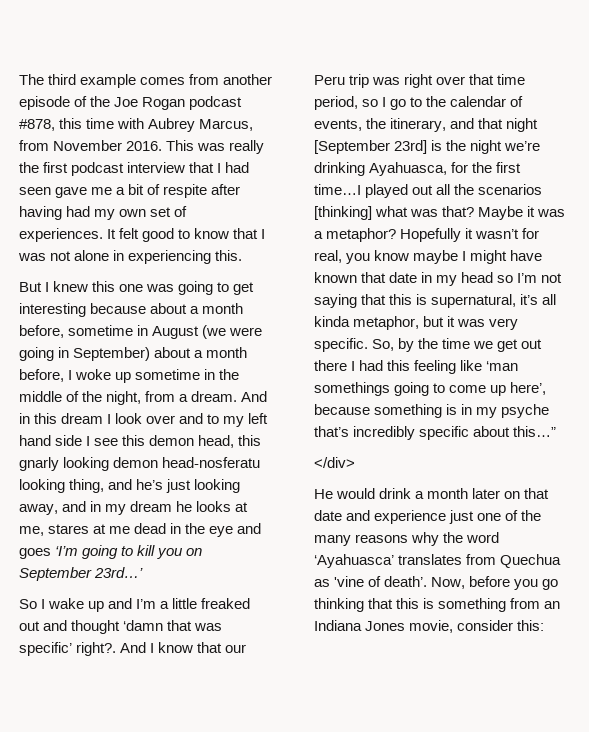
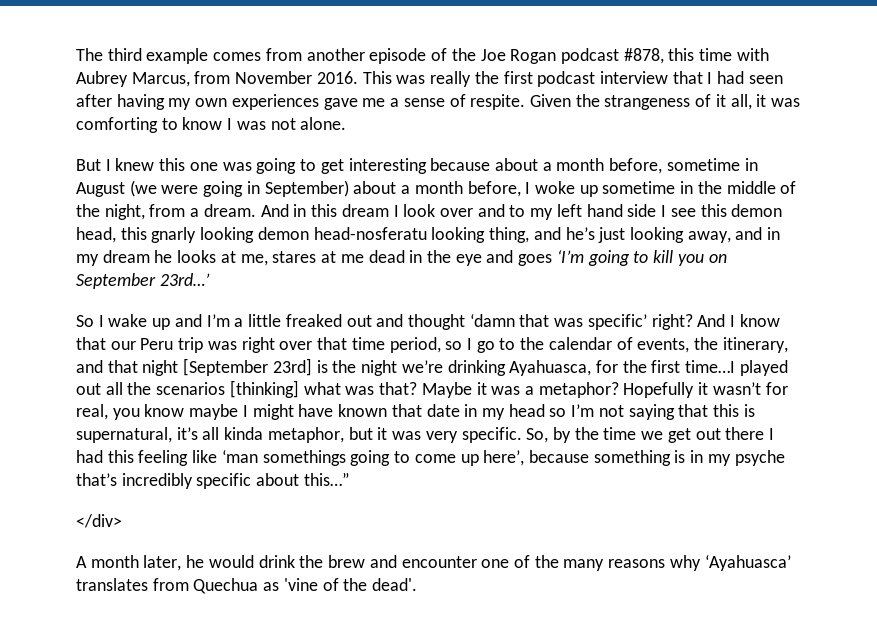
- This was really the first podcast interview that I had seen gave me a bit of respite after having had my own set of experiences. It felt good to know that I was not alone in experiencing this.
+ This was really the first podcast interview that I had seen after having my own experiences gave me a sense of respite. Given the strangeness of it all, it was comforting to know I was not alone.
- So I wake up and I’m a little freaked out and thought ‘damn that was specific’ right?.
+ So I wake up and I’m a little freaked out and thought ‘damn that was specific’ right?
- He would drink a month later on that date and experience just one of the many reasons why the word ‘Ayahuasca’ translates from Quechua as 'vine of death’. Now, before you go thinking that this is something from an Indiana Jones movie, consider this:
+ A month later, he would drink the brew and encounter one of the many reasons why ‘Ayahuasca’ translates from Quechua as 'vine of the dead'.

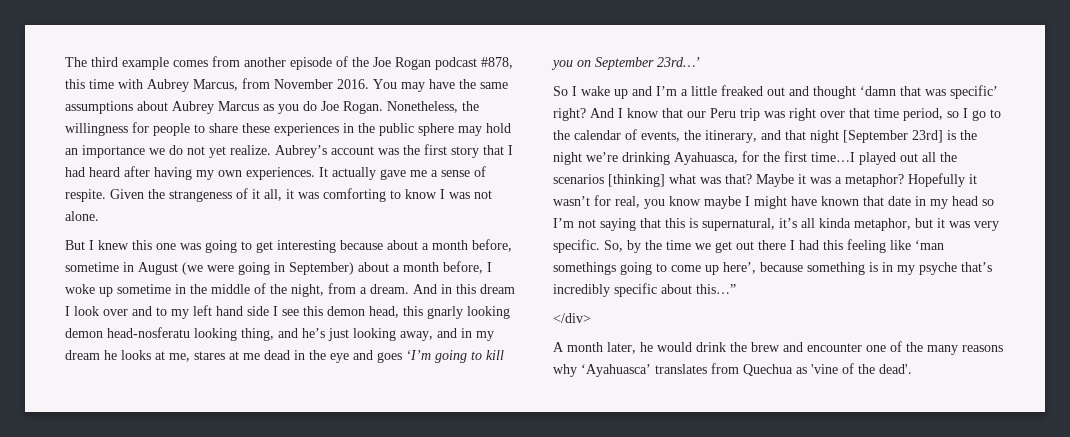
- This was really the first podcast interview that I had seen after having my own experiences gave me a sense of respite.
+ You may have the same assumptions about Aubrey Marcus as you do Joe Rogan. Nonetheless, the willingness for people to share these experiences in the public sphere may hold an importance we do not yet realize. Aubrey’s account was the first story that I had heard after having my own experiences. It actually gave me a sense of respite.

